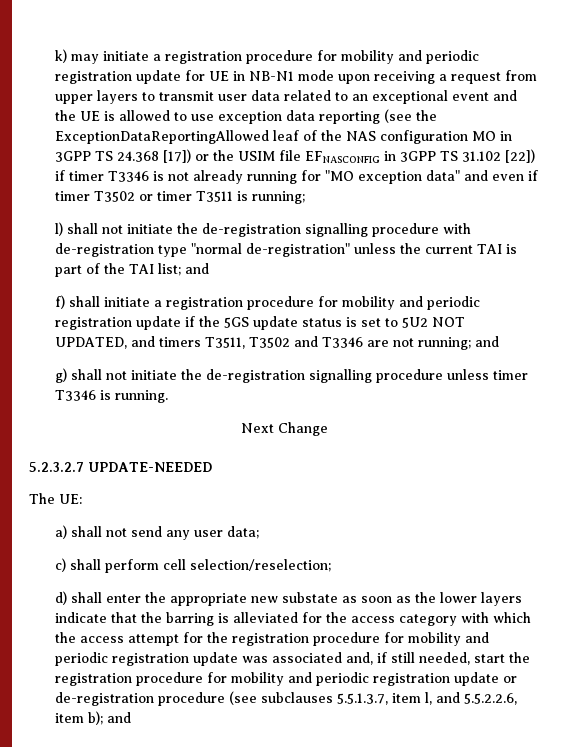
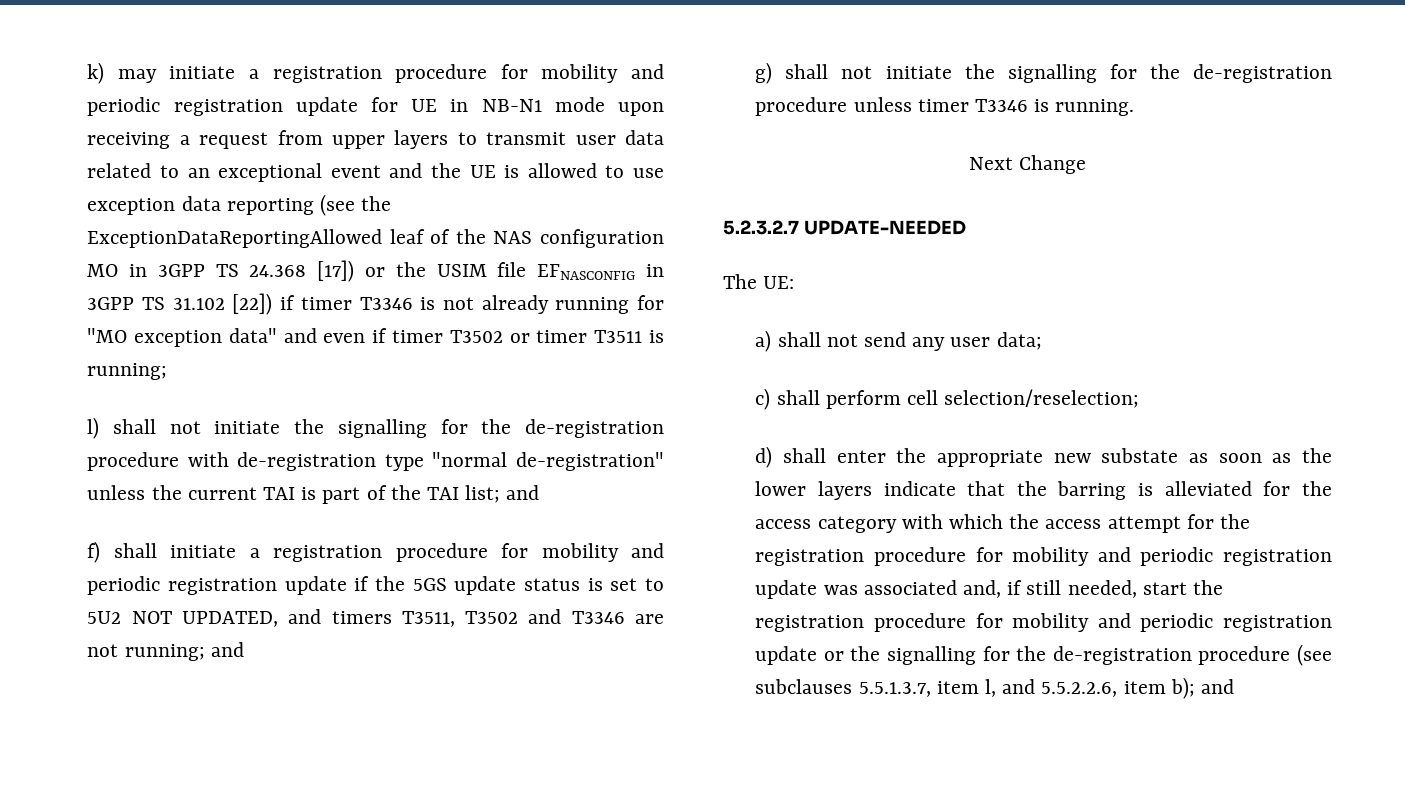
- l) shall not initiate the de-registration signalling procedure with de-registration type "normal de-registration" unless the current TAI is part of the TAI list; and
+ l) shall not initiate the signalling for the de-registration procedure with de-registration type "normal de-registration" unless the current TAI is part of the TAI list; and
- g) shall not initiate the de-registration signalling procedure unless timer T3346 is running.
+ g) shall not initiate the signalling for the de-registration procedure unless timer T3346 is running.
- d) shall enter the appropriate new substate as soon as the lower layers indicate that the barring is alleviated for the access category with which the access attempt for the registration procedure for mobility and periodic registration update was associated and, if still needed, start the registration procedure for mobility and periodic registration update or de-registration procedure (see subclauses 5.5.1.3.7, item l, and 5.5.2.2.6, item b);
+ d) shall enter the appropriate new substate as soon as the lower layers indicate that the barring is alleviated for the access category with which the access attempt for the registration procedure for mobility and periodic registration update was associated and, if still needed, start the registration procedure for mobility and periodic registration update or the signalling for the de-registration procedure (see subclauses 5.5.1.3.7, item l, and 5.5.2.2.6, item b);

